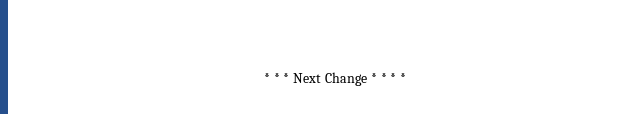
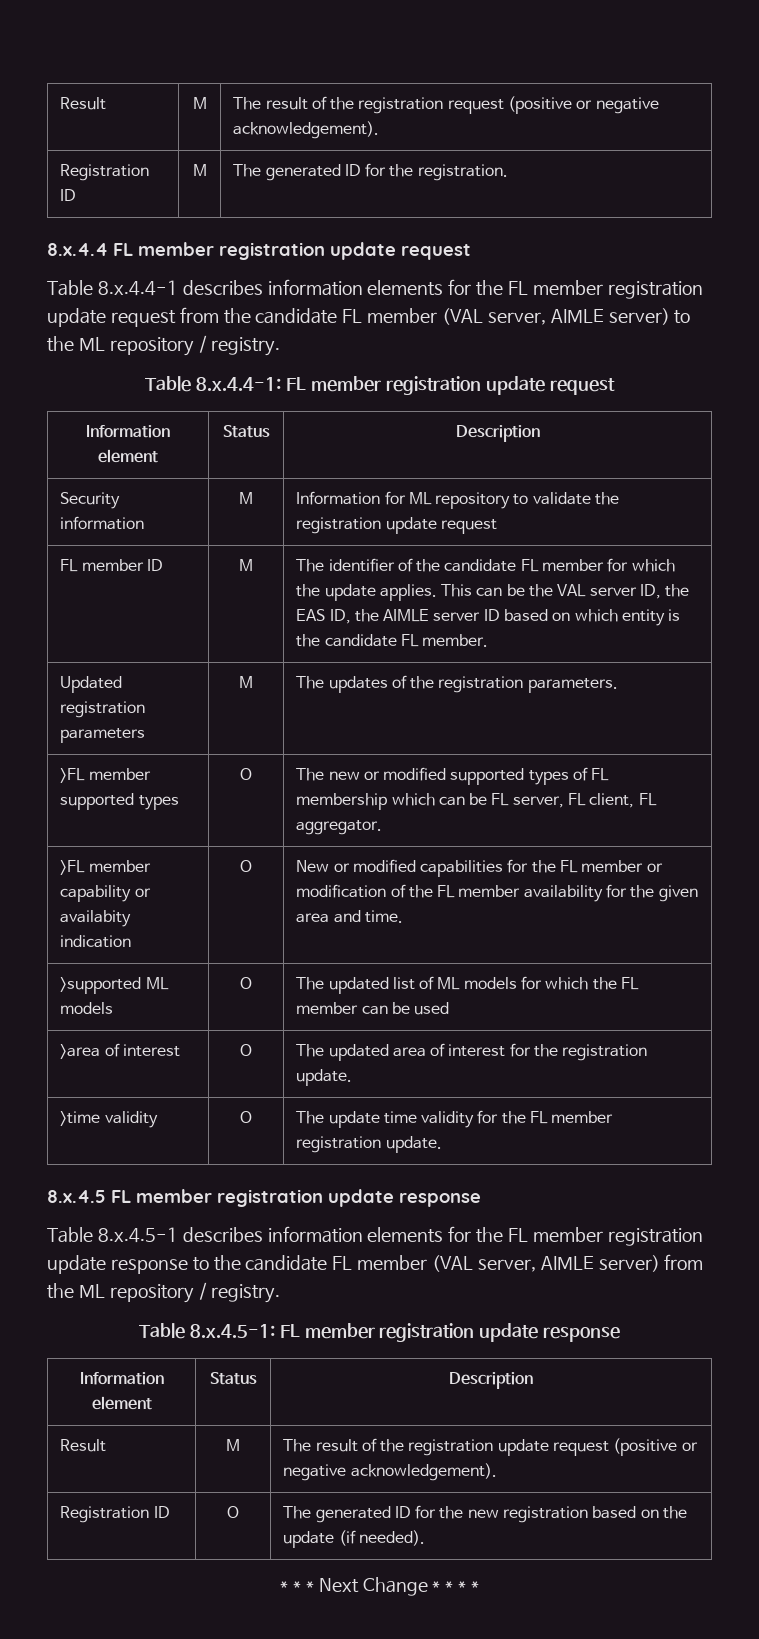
+ Result | M | The result of the registration request (positive or negative acknowledgement).
+ Registration ID | M | The generated ID for the registration.
+ 8.x.4.4 FL member registration update request
+ Table 8.x.4.4-1 describes information elements for the FL member registration update request from the candidate FL member (VAL server, AIMLE server) to the ML repository / registry.
+ Table 8.x.4.4-1: FL member registration update request
+ Information element | Status | Description
+ Security information | M | Information for ML repository to validate the registration update request
+ FL member ID | M | The identifier of the candidate FL member for which the update applies. This can be the VAL server ID, the EAS ID, the AIMLE server ID based on which entity is the candidate FL member.
+ Updated registration parameters | M | The updates of the registration parameters.
+ >FL member supported types | O | The new or modified supported types of FL membership which can be FL server, FL client, FL aggregator.
+ >FL member capability or availabity indication | O | New or modified capabilities for the FL member or modification of the FL member availability for the given area and time.
+ >supported ML models | O | The updated list of ML models for which the FL member can be used
+ >area of interest | O | The updated area of interest for the registration update.
+ >time validity | O | The update time validity for the FL member registration update.
+ 8.x.4.5 FL member registration update response
+ Table 8.x.4.5-1 describes information elements for the FL member registration update response to the candidate FL member (VAL server, AIMLE server) from the ML repository / registry.
+ Table 8.x.4.5-1: FL member registration update response
+ Information element | Status | Description
+ Result | M | The result of the registration update request (positive or negative acknowledgement).
+ Registration ID | O | The generated ID for the new registration based on the update (if needed).

